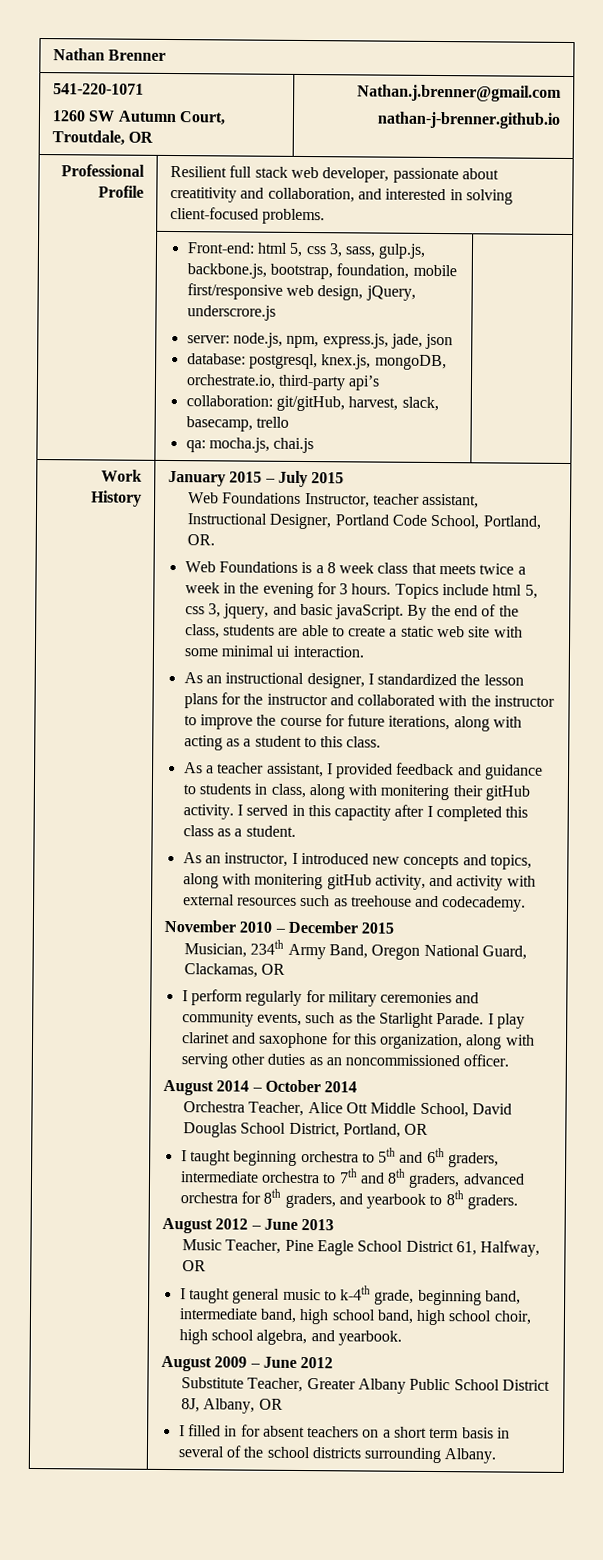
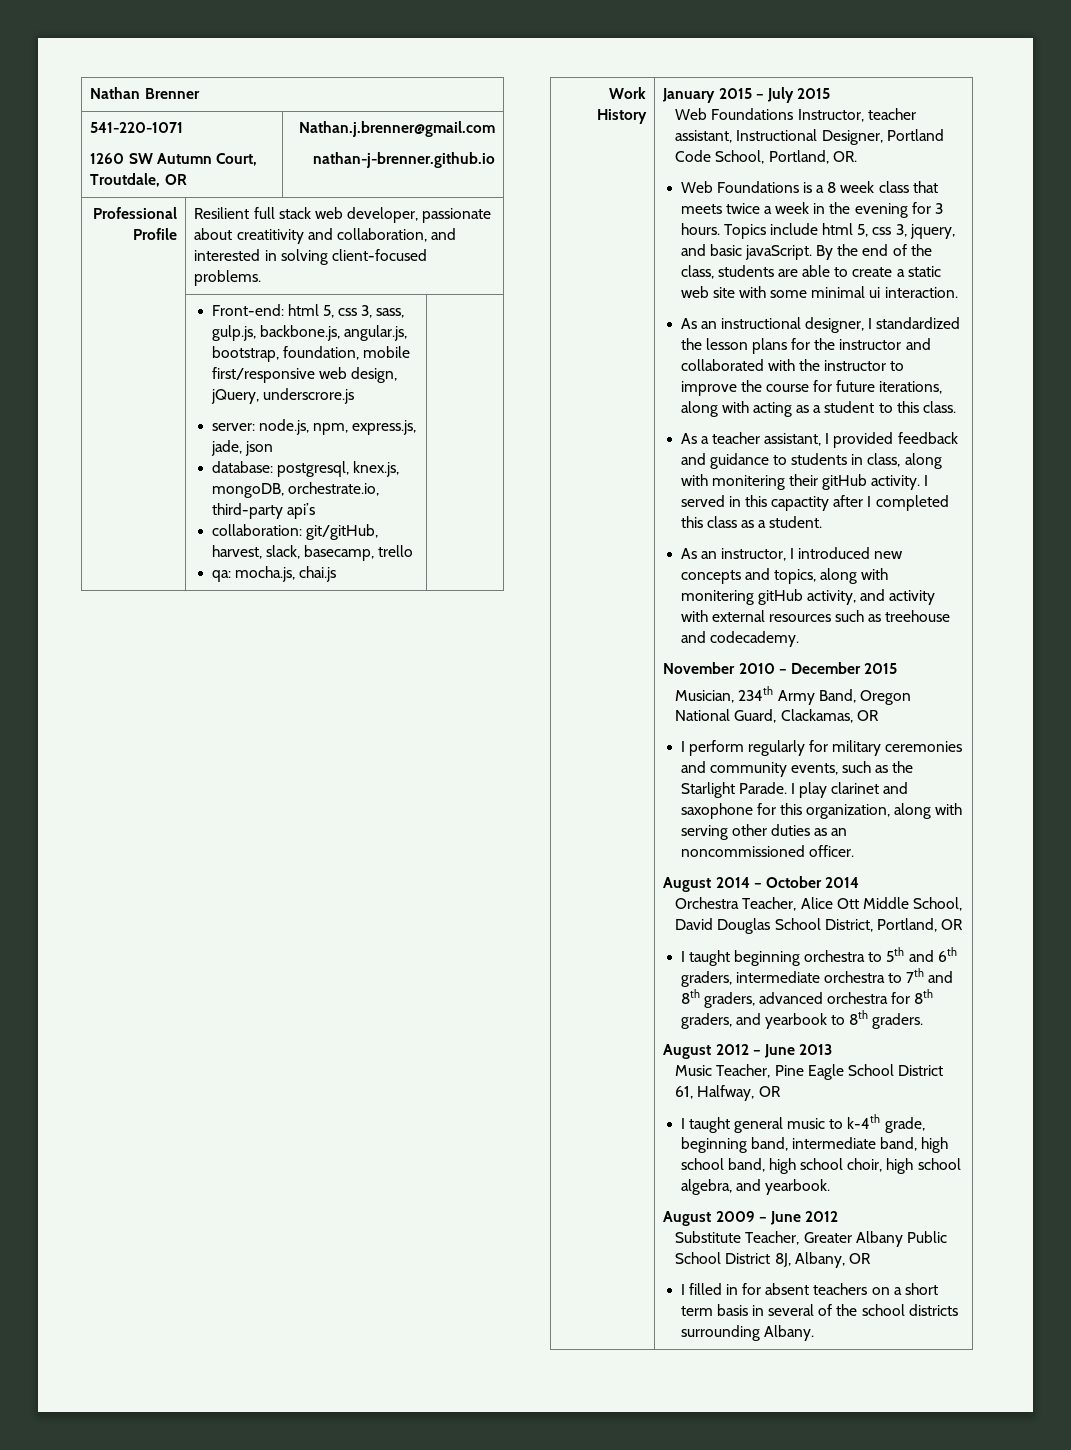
- | Front-end: html 5, css 3, sass, gulp.js, backbone.js, bootstrap, foundation, mobile first/responsive web design, jQuery, underscrore.js
+ | Front-end: html 5, css 3, sass, gulp.js, backbone.js, angular.js, bootstrap, foundation, mobile first/responsive web design, jQuery, underscrore.js

